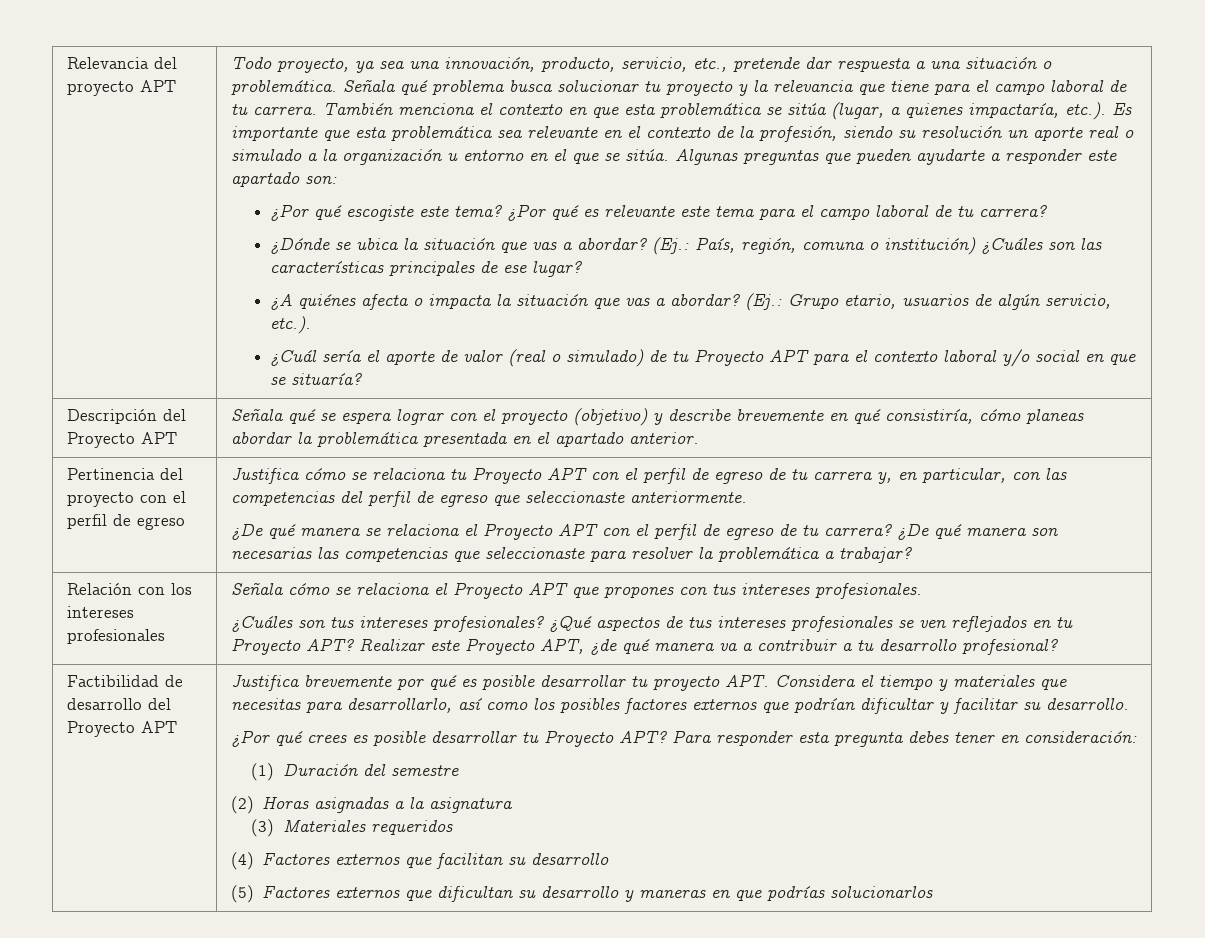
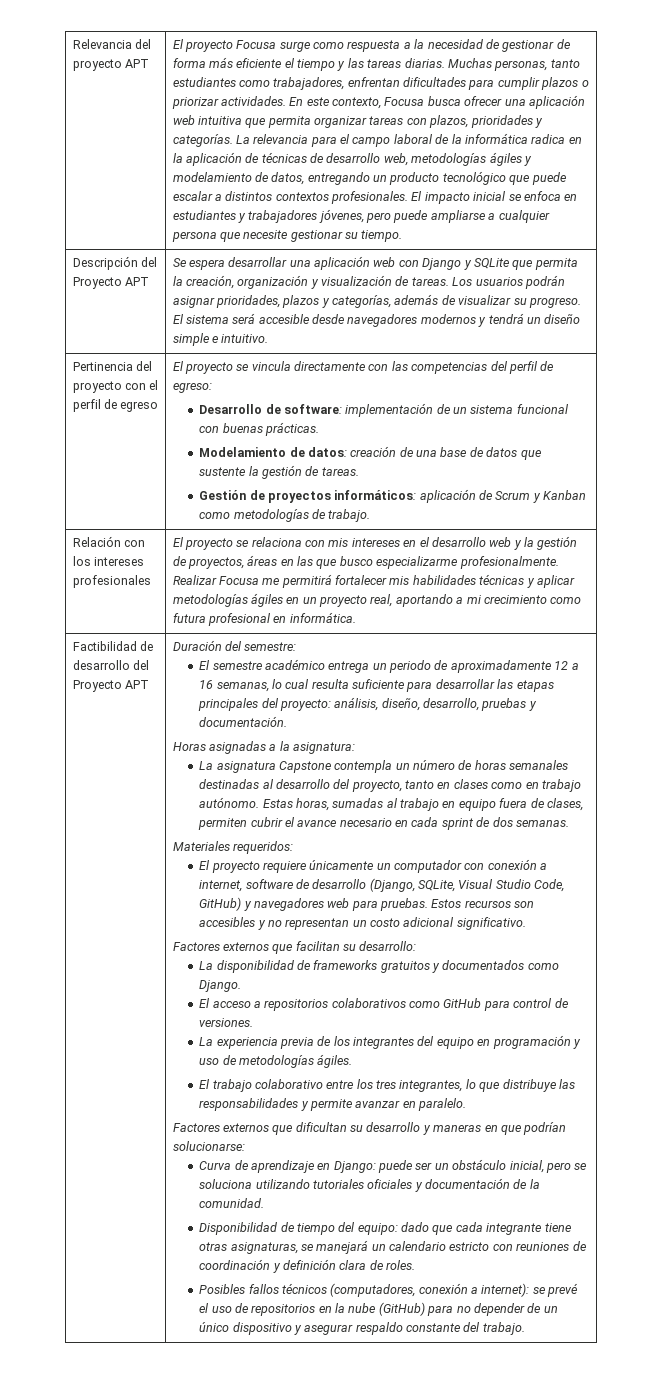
- Todo proyecto, ya sea una innovación, producto, servicio, etc., pretende dar respuesta a una situación o problemática. Señala qué problema busca solucionar tu proyecto y la relevancia que tiene para el campo laboral de tu carrera. También menciona el contexto en que esta problemática se sitúa (lugar, a quienes impactaría, etc.). Es importante que esta problemática sea relevante en el contexto de la profesión, siendo su resolución un aporte real o simulado a la organización u entorno en el que se sitúa. Algunas preguntas que pueden ayudarte a responder este apartado son:
- ¿Por qué escogiste este tema? ¿Por qué es relevante este tema para el campo laboral de tu carrera?
- ¿Dónde se ubica la situación que vas a abordar? (Ej.: País, región, comuna o institución) ¿Cuáles son las características principales de ese lugar?
- ¿A quiénes afecta o impacta la situación que vas a abordar? (Ej.: Grupo etario, usuarios de algún servicio, etc.).
- ¿Cuál sería el aporte de valor (real o simulado) de tu Proyecto APT para el contexto laboral y/o social en que se situaría?
- Descripción del Proyecto APT | Señala qué se espera lograr con el proyecto (objetivo) y describe brevemente en qué consistiría, cómo planeas abordar la problemática presentada en el apartado anterior.
+ El proyecto Focusa surge como respuesta a la necesidad de gestionar de forma más eficiente el tiempo y las tareas diarias. Muchas personas, tanto estudiantes como trabajadores, enfrentan dificultades para cumplir plazos o priorizar actividades. En este contexto, Focusa busca ofrecer una aplicación web intuitiva que permita organizar tareas con plazos, prioridades y categorías. La relevancia para el campo laboral de la informática radica en la aplicación de técnicas de desarrollo web, metodologías ágiles y modelamiento de datos, entregando un producto tecnológico que puede escalar a distintos contextos profesionales. El impacto inicial se enfoca en estudiantes y trabajadores jóvenes, pero puede ampliarse a cualquier persona que necesite gestionar su tiempo.
+ Descripción del Proyecto APT | Se espera desarrollar una aplicación web con Django y SQLite que permita la creación, organización y visualización de tareas. Los usuarios podrán asignar prioridades, plazos y categorías, además de visualizar su progreso. El sistema será accesible desde navegadores modernos y tendrá un diseño simple e intuitivo.
- Justifica cómo se relaciona tu Proyecto APT con el perfil de egreso de tu carrera y, en particular, con las competencias del perfil de egreso que seleccionaste anteriormente.
- ¿De qué manera se relaciona el Proyecto APT con el perfil de egreso de tu carrera? ¿De qué manera son necesarias las competencias que seleccionaste para resolver la problemática a trabajar?
+ El proyecto se vincula directamente con las competencias del perfil de egreso:
+ Desarrollo de software: implementación de un sistema funcional con buenas prácticas.
+ Modelamiento de datos: creación de una base de datos que sustente la gestión de tareas.
+ Gestión de proyectos informáticos: aplicación de Scrum y Kanban como metodologías de trabajo.
- Señala cómo se relaciona el Proyecto APT que propones con tus intereses profesionales.
- ¿Cuáles son tus intereses profesionales? ¿Qué aspectos de tus intereses profesionales se ven reflejados en tu Proyecto APT? Realizar este Proyecto APT, ¿de qué manera va a contribuir a tu desarrollo profesional?
+ El proyecto se relaciona con mis intereses en el desarrollo web y la gestión de proyectos, áreas en las que busco especializarme profesionalmente. Realizar Focusa me permitirá fortalecer mis habilidades técnicas y aplicar metodologías ágiles en un proyecto real, aportando a mi crecimiento como futura profesional en informática.
- Justifica brevemente por qué es posible desarrollar tu proyecto APT. Considera el tiempo y materiales que necesitas para desarrollarlo, así como los posibles factores externos que podrían dificultar y facilitar su desarrollo.
- ¿Por qué crees es posible desarrollar tu Proyecto APT? Para responder esta pregunta debes tener en consideración:
- (1) Duración del semestre
- (2) Horas asignadas a la asignatura
- (3) Materiales requeridos
- (4) Factores externos que facilitan su desarrollo
- (5) Factores externos que dificultan su desarrollo y maneras en que podrías solucionarlos
+ Duración del semestre:
+ El semestre académico entrega un periodo de aproximadamente 12 a 16 semanas, lo cual resulta suficiente para desarrollar las etapas principales del proyecto: análisis, diseño, desarrollo, pruebas y documentación.
+ Horas asignadas a la asignatura:
+ La asignatura Capstone contempla un número de horas semanales destinadas al desarrollo del proyecto, tanto en clases como en trabajo autónomo. Estas horas, sumadas al trabajo en equipo fuera de clases, permiten cubrir el avance necesario en cada sprint de dos semanas.
+ Materiales requeridos:
+ El proyecto requiere únicamente un computador con conexión a internet, software de desarrollo (Django, SQLite, Visual Studio Code, GitHub) y navegadores web para pruebas. Estos recursos son accesibles y no representan un costo adicional significativo.
+ Factores externos que facilitan su desarrollo:
+ La disponibilidad de frameworks gratuitos y documentados como Django.
+ El acceso a repositorios colaborativos como GitHub para control de versiones.
+ La experiencia previa de los integrantes del equipo en programación y uso de metodologías ágiles.
+ El trabajo colaborativo entre los tres integrantes, lo que distribuye las responsabilidades y permite avanzar en paralelo.
+ Factores externos que dificultan su desarrollo y maneras en que podrían solucionarse:
+ Curva de aprendizaje en Django: puede ser un obstáculo inicial, pero se soluciona utilizando tutoriales oficiales y documentación de la comunidad.
+ Disponibilidad de tiempo del equipo: dado que cada integrante tiene otras asignaturas, se manejará un calendario estricto con reuniones de coordinación y definición clara de roles.
+ Posibles fallos técnicos (computadores, conexión a internet): se prevé el uso de repositorios en la nube (GitHub) para no depender de un único dispositivo y asegurar respaldo constante del trabajo.

